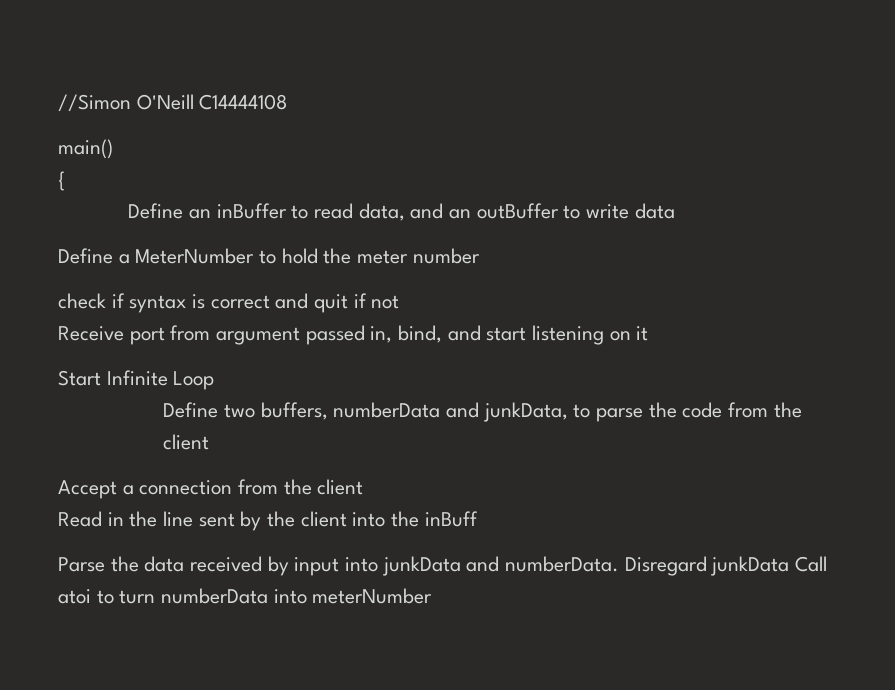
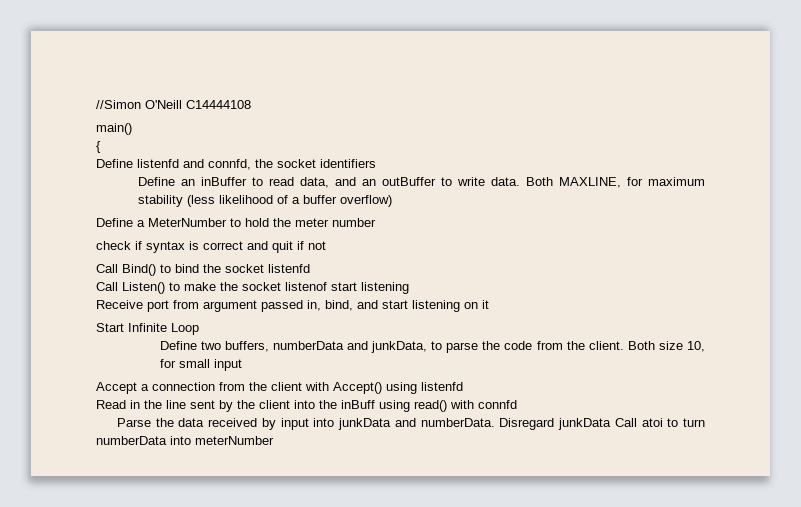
+ Define listenfd and connfd, the socket identifiers
- Define an inBuffer to read data, and an outBuffer to write data
+ Define an inBuffer to read data, and an outBuffer to write data. Both MAXLINE, for maximum stability (less likelihood of a buffer overflow)
+ Call Bind() to bind the socket listenfd
+ Call Listen() to make the socket listenof start listening
- Define two buffers, numberData and junkData, to parse the code from the client
+ Define two buffers, numberData and junkData, to parse the code from the client. Both size 10, for small input
- Accept a connection from the client
+ Accept a connection from the client with Accept() using listenfd
- Read in the line sent by the client into the inBuff
+ Read in the line sent by the client into the inBuff using read() with connfd

